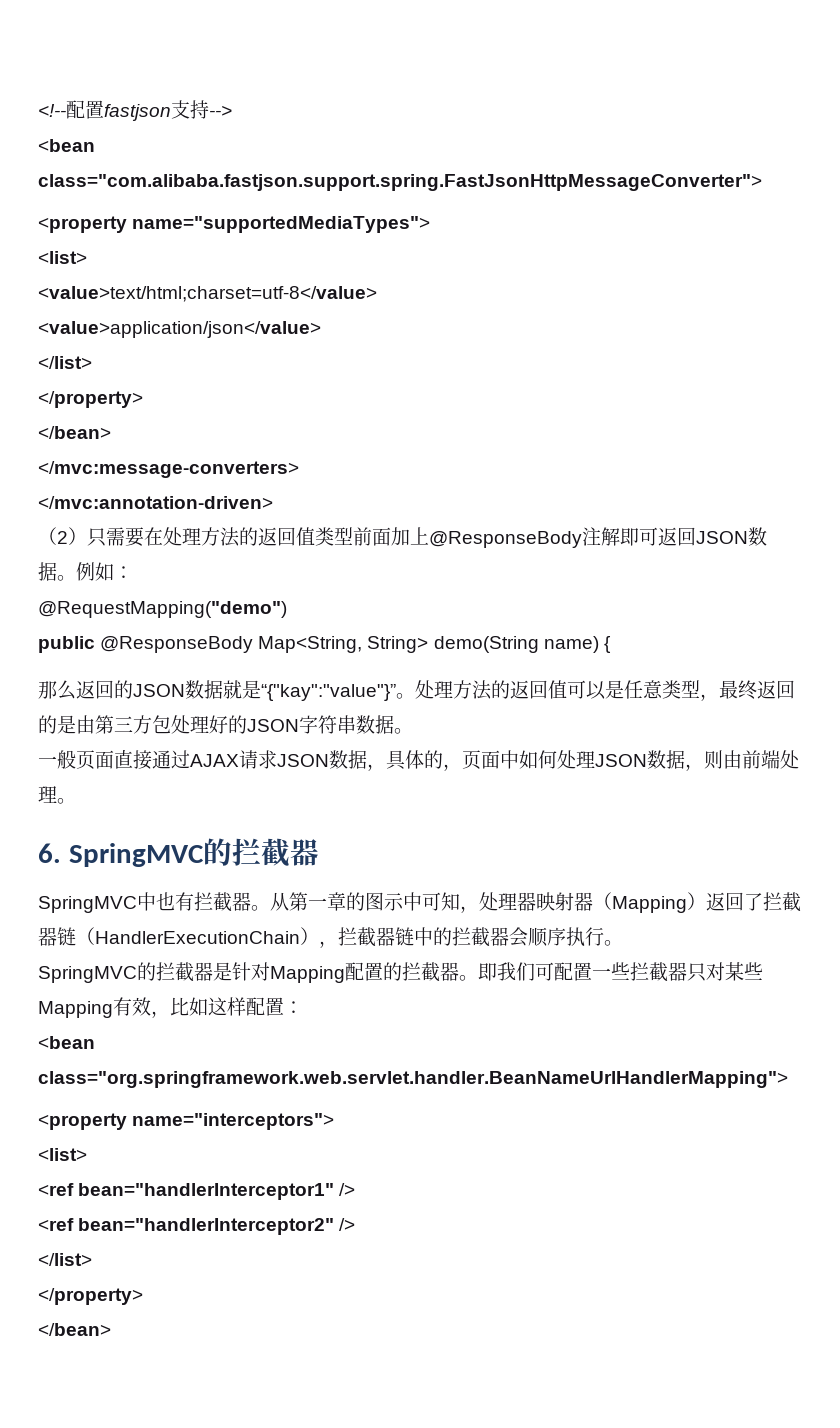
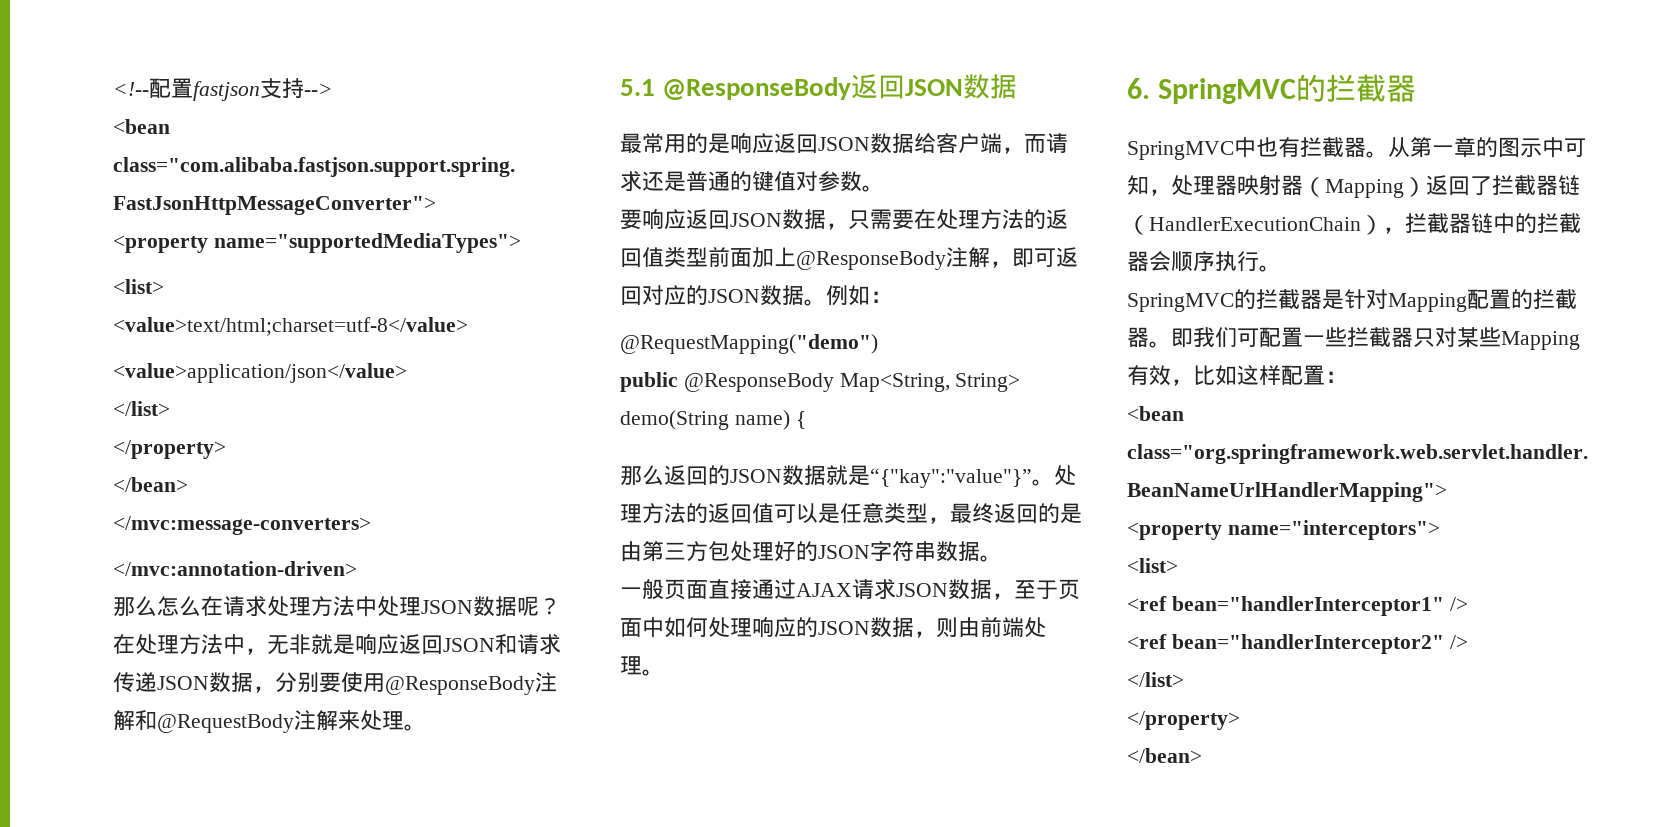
- （2）只需要在处理方法的返回值类型前面加上@ResponseBody注解即可返回JSON数据。
+ 那么怎么在请求处理方法中处理JSON数据呢？在处理方法中，无非就是响应返回JSON和请求传递JSON数据，分别要使用@ResponseBody注解和@RequestBody注解来处理。
+ 5.1 @ResponseBody返回JSON数据
+ 最常用的是响应返回JSON数据给客户端，而请求还是普通的键值对参数。
+ 要响应返回JSON数据，只需要在处理方法的返回值类型前面加上@ResponseBody注解，即可返回对应的JSON数据。
- 一般页面直接通过AJAX请求JSON数据，具体的，页面中如何处理JSON数据，则由前端处理。
+ 一般页面直接通过AJAX请求JSON数据，至于页面中如何处理响应的JSON数据，则由前端处理。

